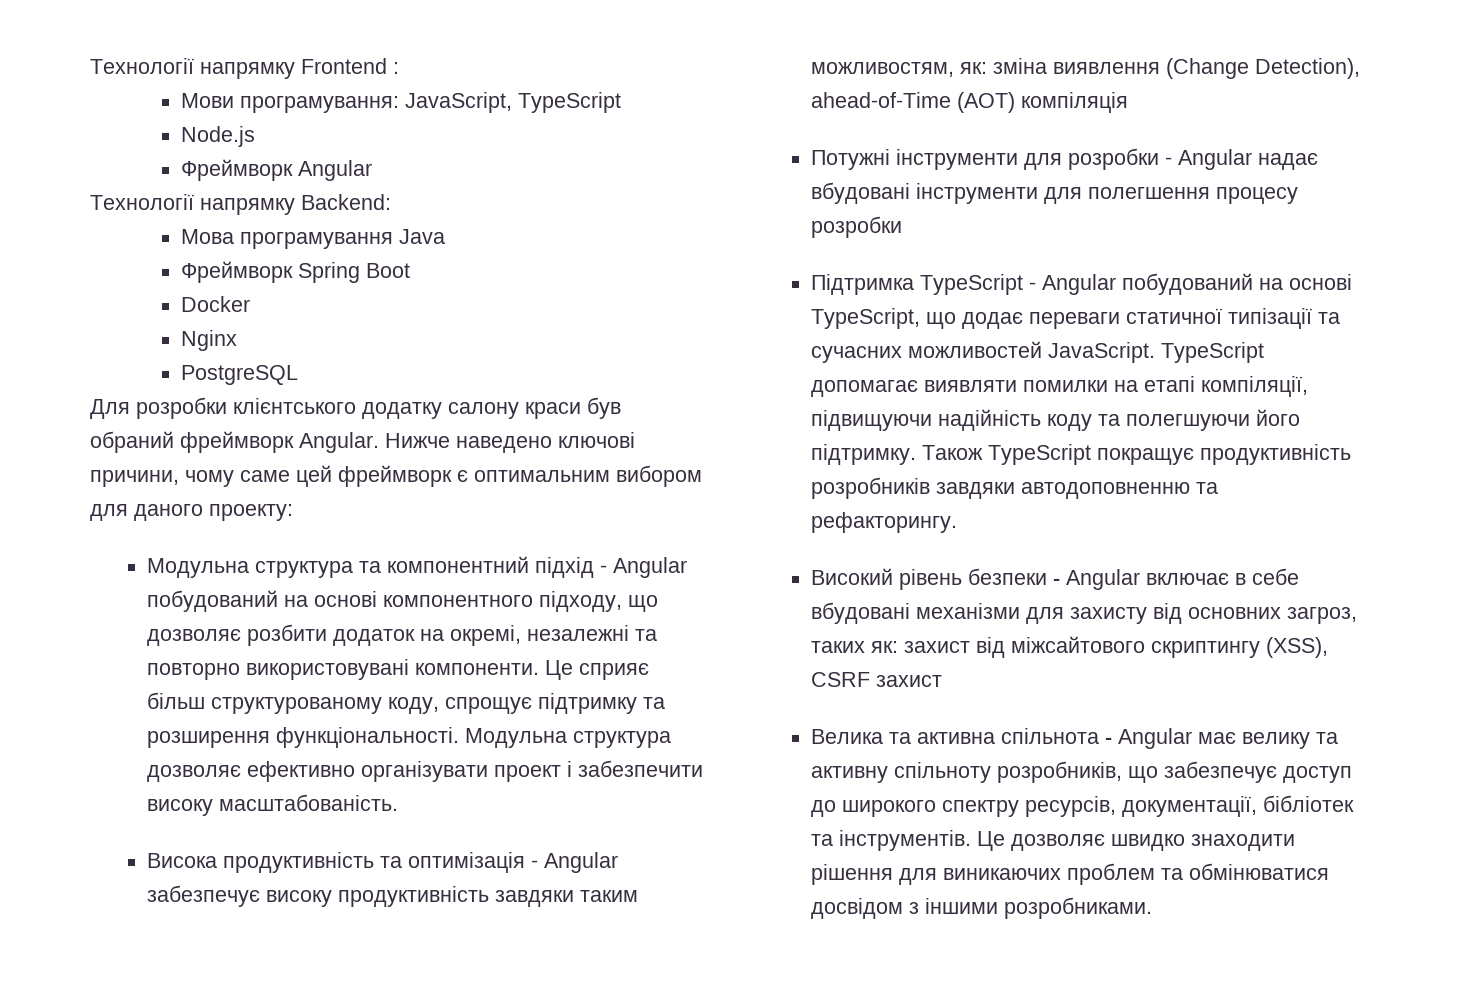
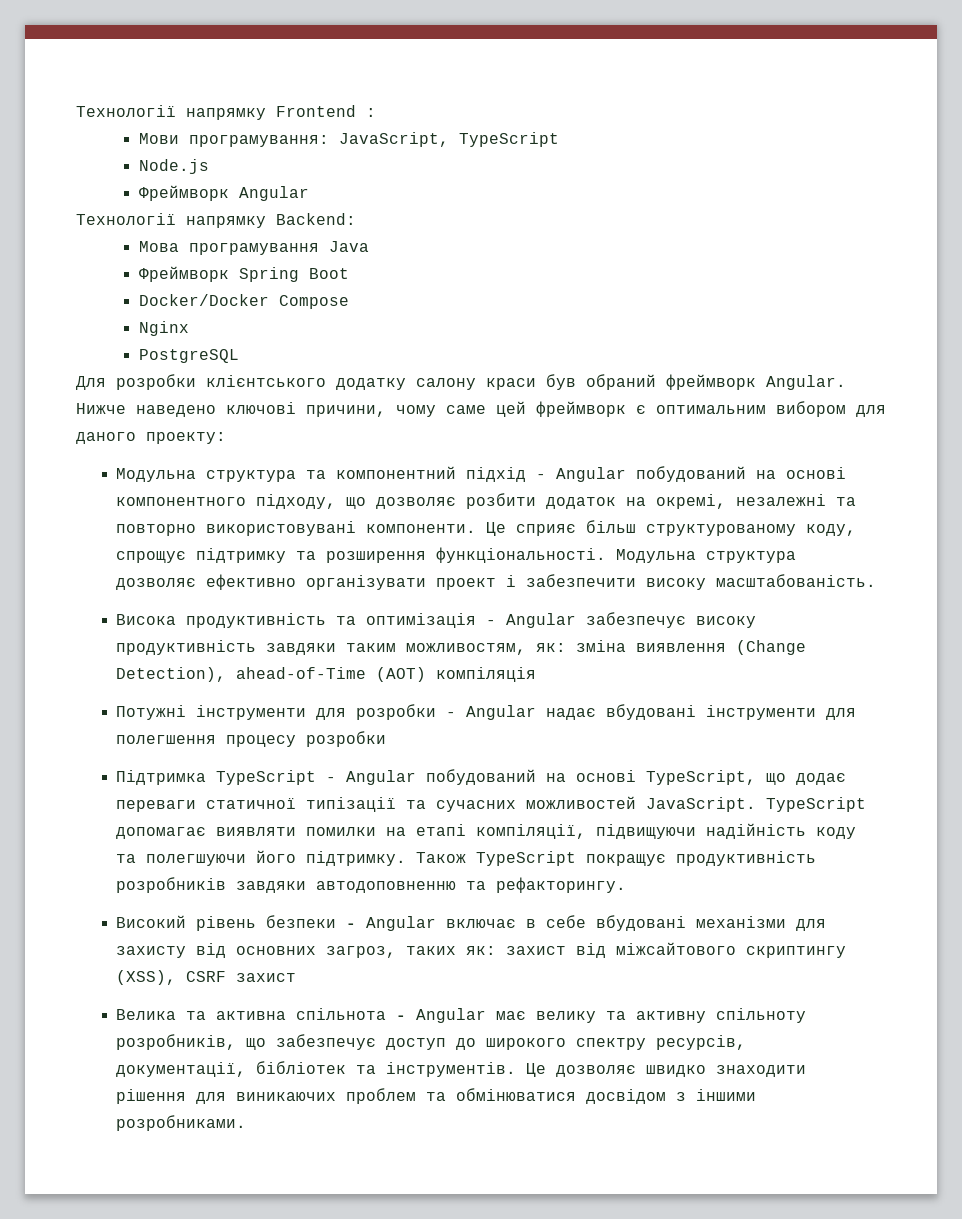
- Docker
+ Docker/Docker Compose

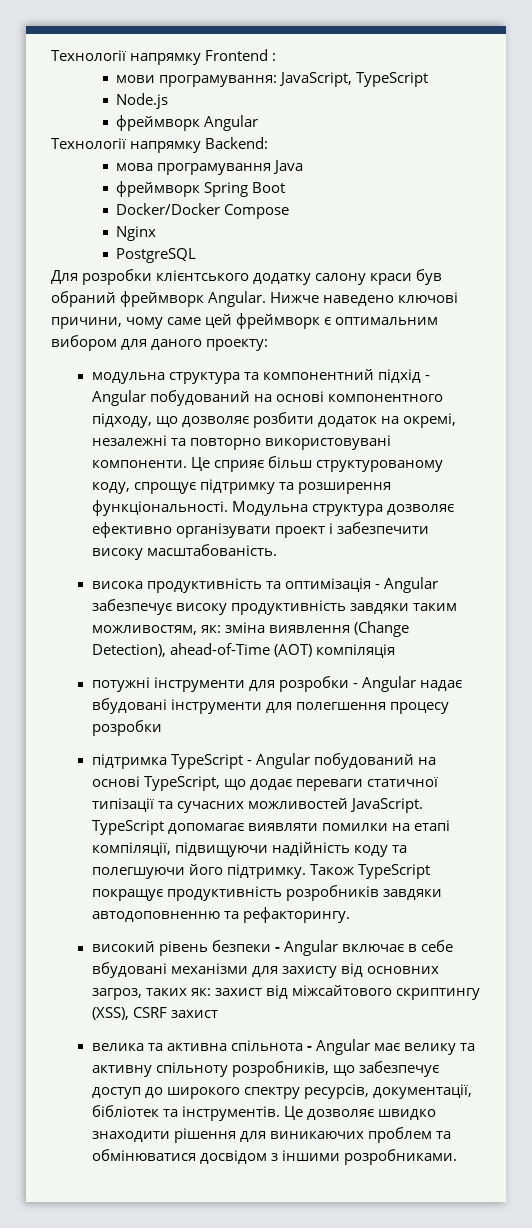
- Мови програмування: JavaScript, TypeScript
+ мови програмування: JavaScript, TypeScript
- Фреймворк Angular
+ фреймворк Angular
- Мова програмування Java
+ мова програмування Java
- Фреймворк Spring Boot
+ фреймворк Spring Boot
- Модульна структура та компонентний підхід - Angular побудований на основі компонентного підходу, що дозволяє розбити додаток на окремі, незалежні та повторно використовувані компоненти.
+ модульна структура та компонентний підхід - Angular побудований на основі компонентного підходу, що дозволяє розбити додаток на окремі, незалежні та повторно використовувані компоненти.
- Висока продуктивність та оптимізація - Angular забезпечує високу продуктивність завдяки таким можливостям, як: зміна виявлення (Change Detection), ahead-of-Time (AOT) компіляція
+ висока продуктивність та оптимізація - Angular забезпечує високу продуктивність завдяки таким можливостям, як: зміна виявлення (Change Detection), ahead-of-Time (AOT) компіляція
- Потужні інструменти для розробки - Angular надає вбудовані інструменти для полегшення процесу розробки
+ потужні інструменти для розробки - Angular надає вбудовані інструменти для полегшення процесу розробки
- Підтримка TypeScript - Angular побудований на основі TypeScript, що додає переваги статичної типізації та сучасних можливостей JavaScript.
+ підтримка TypeScript - Angular побудований на основі TypeScript, що додає переваги статичної типізації та сучасних можливостей JavaScript.
- Високий рівень безпеки - Angular включає в себе вбудовані механізми для захисту від основних загроз, таких як: захист від міжсайтового скриптингу (XSS), CSRF захист
+ високий рівень безпеки - Angular включає в себе вбудовані механізми для захисту від основних загроз, таких як: захист від міжсайтового скриптингу (XSS), CSRF захист
- Велика та активна спільнота - Angular має велику та активну спільноту розробників, що забезпечує доступ до широкого спектру ресурсів, документації, бібліотек та інструментів.
+ велика та активна спільнота - Angular має велику та активну спільноту розробників, що забезпечує доступ до широкого спектру ресурсів, документації, бібліотек та інструментів.

